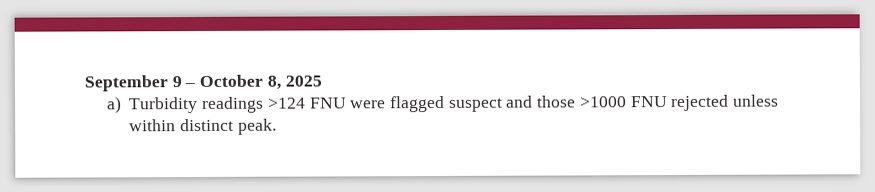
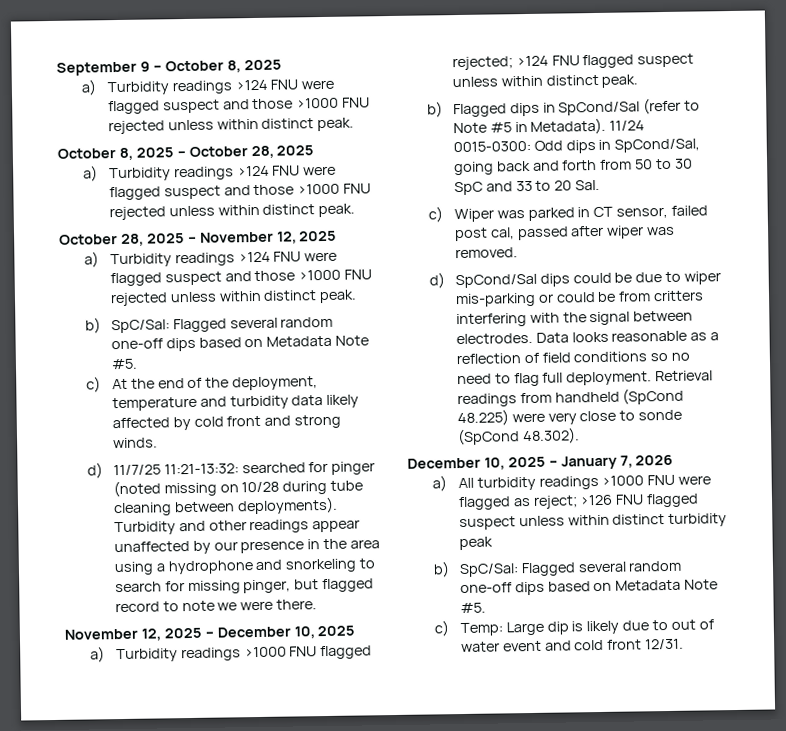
+ October 8, 2025 – October 28, 2025
+ a) Turbidity readings >124 FNU were flagged suspect and those >1000 FNU rejected unless within distinct peak.
+ October 28, 2025 – November 12, 2025
+ a) Turbidity readings >124 FNU were flagged suspect and those >1000 FNU rejected unless within distinct peak.
+ b) SpC/Sal: Flagged several random one-off dips based on Metadata Note #5.
+ c) At the end of the deployment, temperature and turbidity data likely affected by cold front and strong winds.
+ d) 11/7/25 11:21-13:32: searched for pinger (noted missing on 10/28 during tube cleaning between deployments). Turbidity and other readings appear unaffected by our presence in the area using a hydrophone and snorkeling to search for missing pinger, but flagged record to note we were there.
+ November 12, 2025 – December 10, 2025
+ a) Turbidity readings >1000 FNU flagged rejected; >124 FNU flagged suspect unless within distinct peak.
+ b) Flagged dips in SpCond/Sal (refer to Note #5 in Metadata). 11/24 0015-0300: Odd dips in SpCond/Sal, going back and forth from 50 to 30 SpC and 33 to 20 Sal.
+ c) Wiper was parked in CT sensor, failed post cal, passed after wiper was removed.
+ d) SpCond/Sal dips could be due to wiper mis-parking or could be from critters interfering with the signal between electrodes. Data looks reasonable as a reflection of field conditions so no need to flag full deployment. Retrieval readings from handheld (SpCond 48.225) were very close to sonde (SpCond 48.302).
+ December 10, 2025 – January 7, 2026
+ a) All turbidity readings >1000 FNU were flagged as reject; >126 FNU flagged suspect unless within distinct turbidity peak
+ b) SpC/Sal: Flagged several random one-off dips based on Metadata Note #5.
+ c) Temp: Large dip is likely due to out of water event and cold front 12/31.

